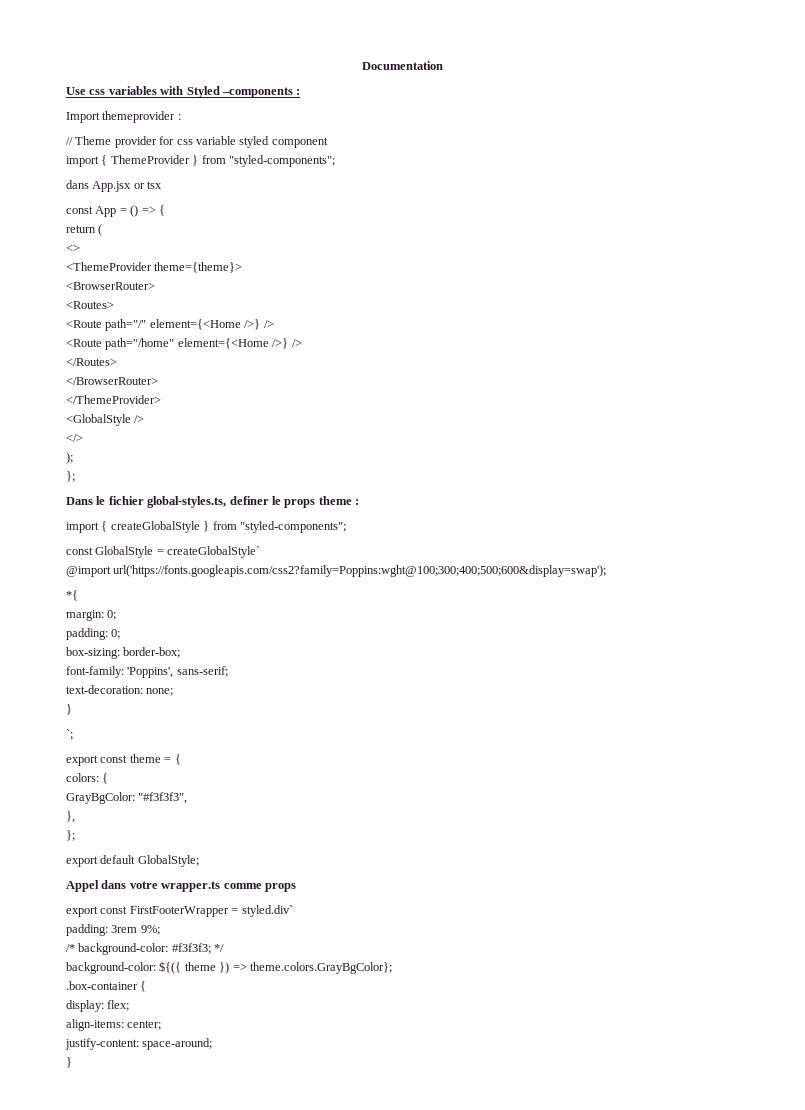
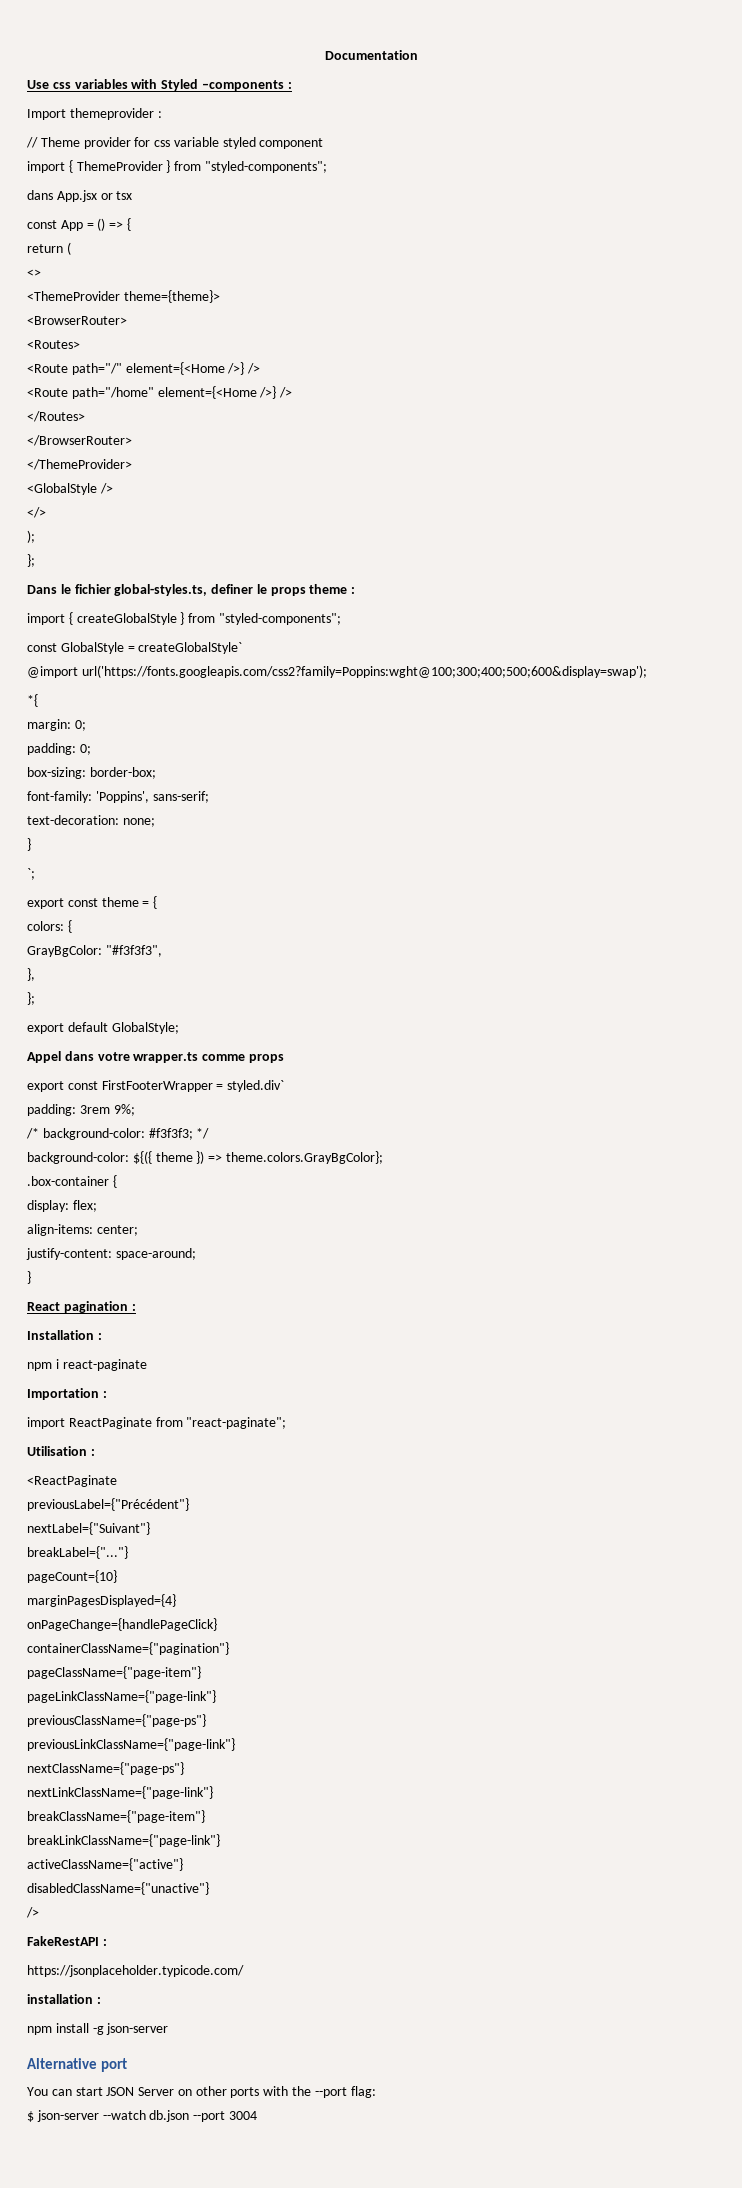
+ React pagination :
+ Installation :
+ npm i react-paginate
+ Importation :
+ import ReactPaginate from "react-paginate";
+ Utilisation :
+ <ReactPaginate
+ previousLabel={"Précédent"}
+ nextLabel={"Suivant"}
+ breakLabel={"..."}
+ pageCount={10}
+ marginPagesDisplayed={4}
+ onPageChange={handlePageClick}
+ containerClassName={"pagination"}
+ pageClassName={"page-item"}
+ pageLinkClassName={"page-link"}
+ previousClassName={"page-ps"}
+ previousLinkClassName={"page-link"}
+ nextClassName={"page-ps"}
+ nextLinkClassName={"page-link"}
+ breakClassName={"page-item"}
+ breakLinkClassName={"page-link"}
+ activeClassName={"active"}
+ disabledClassName={"unactive"}
+ />
+ FakeRestAPI :
+ https://jsonplaceholder.typicode.com/
+ installation :
+ npm install -g json-server
+ Alternative port
+ You can start JSON Server on other ports with the --port flag:
+ $ json-server --watch db.json --port 3004

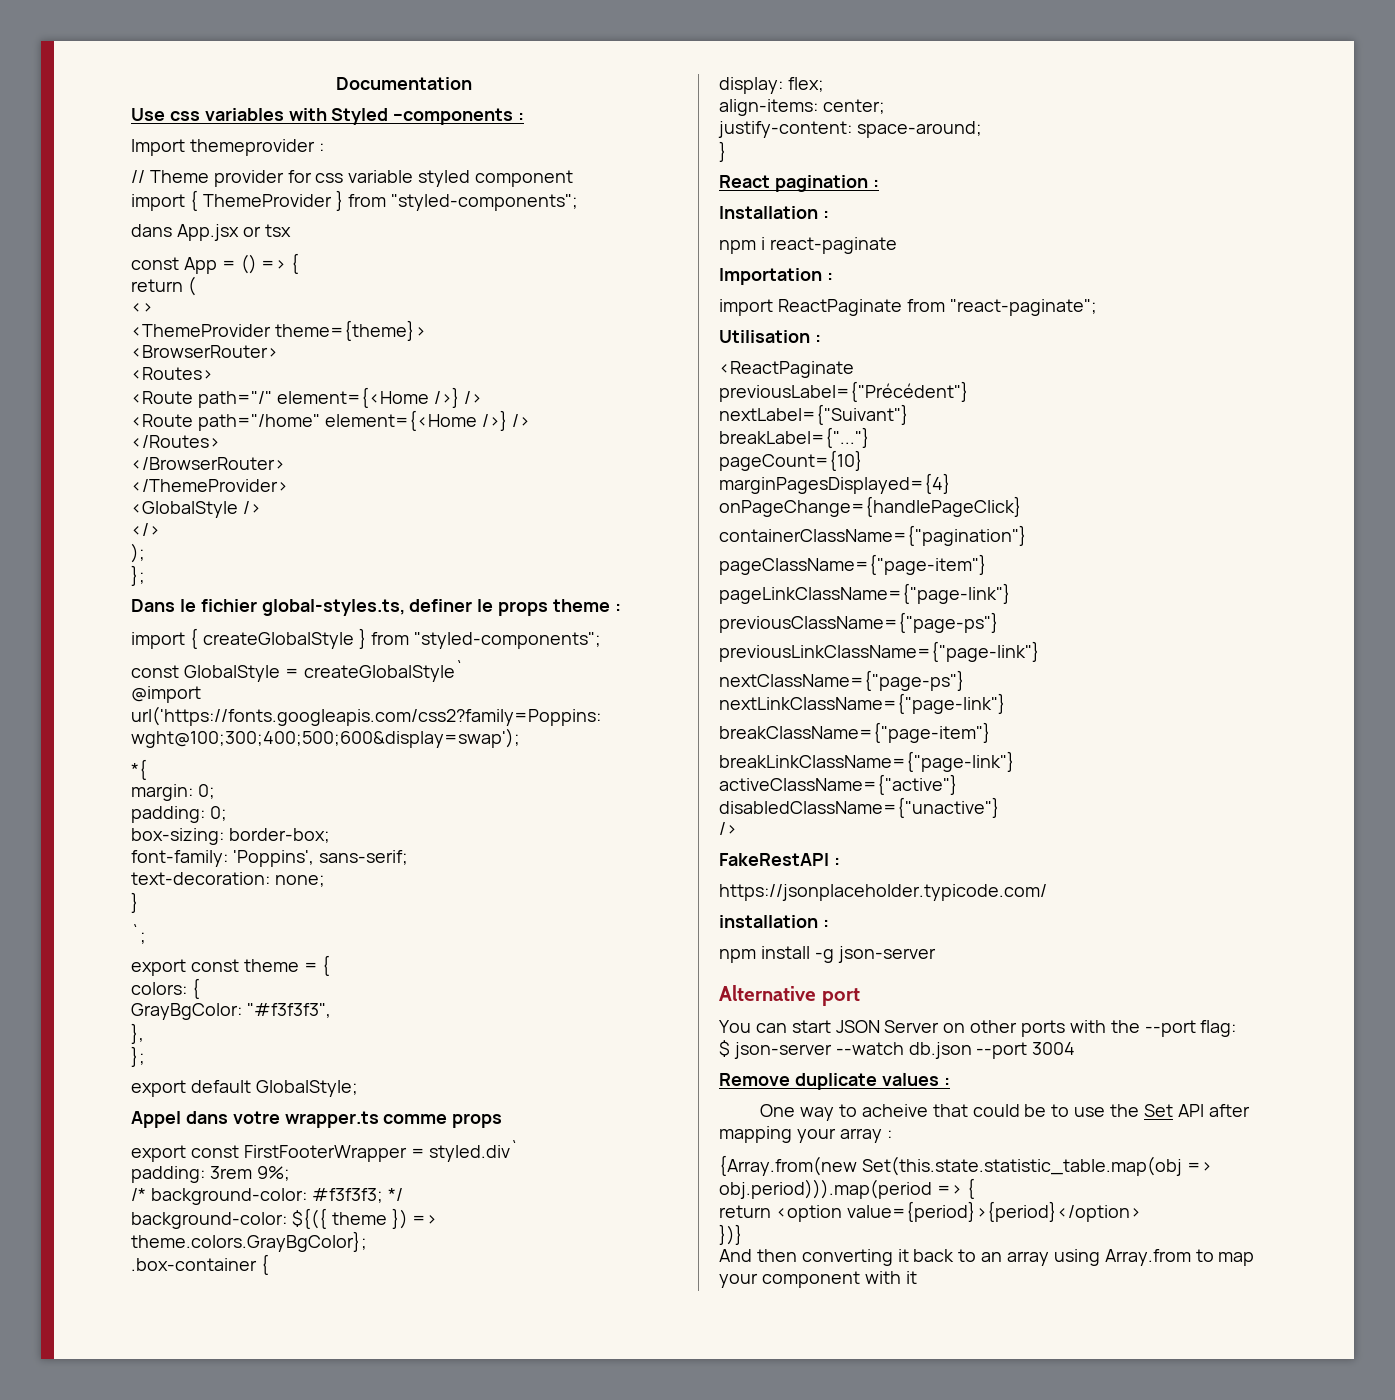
+ Remove duplicate values :
+ One way to acheive that could be to use the Set API after mapping your array :
+ {Array.from(new Set(this.state.statistic_table.map(obj => obj.period))).map(period => {
+ return <option value={period}>{period}</option>
+ })}
+ And then converting it back to an array using Array.from to map your component with it

